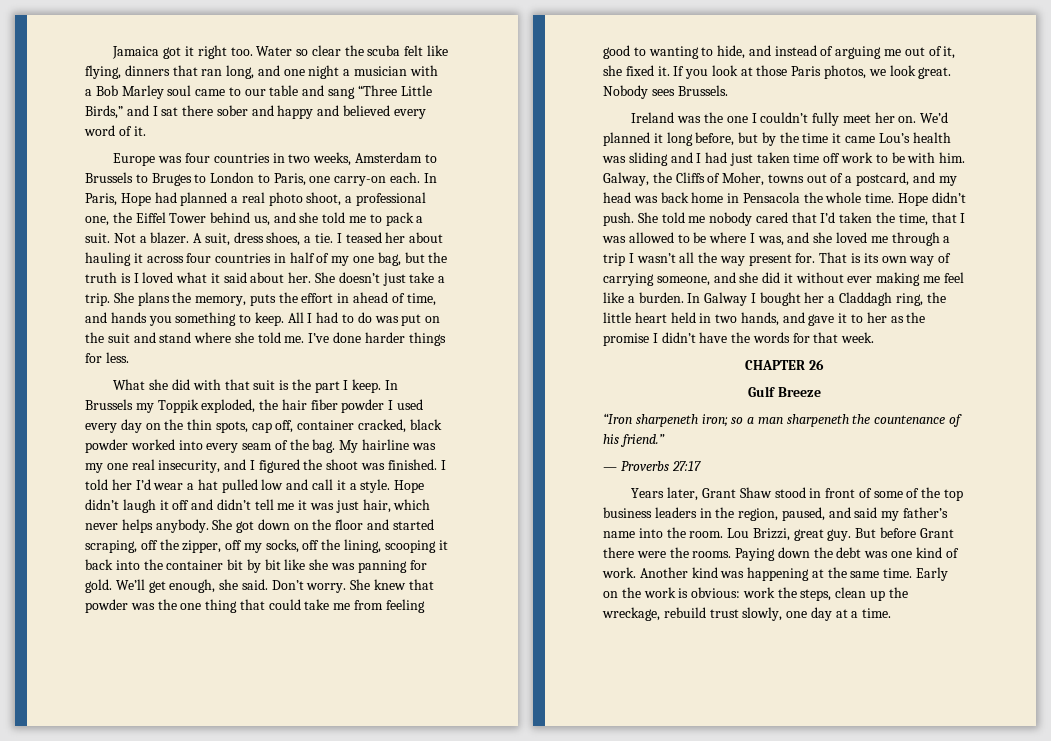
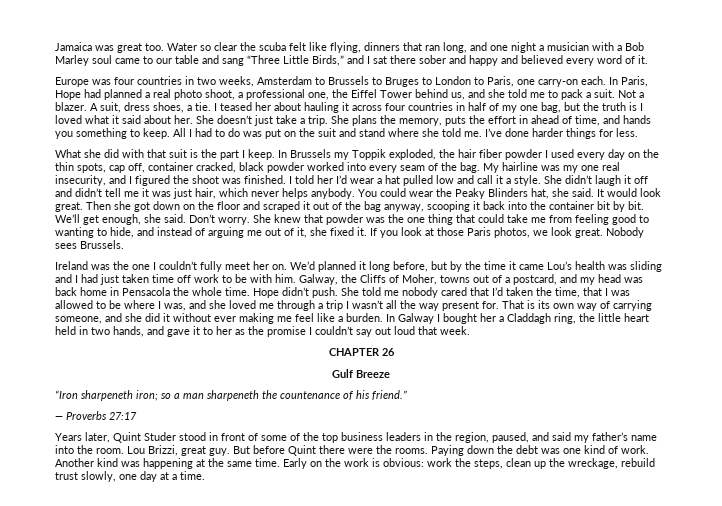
- Jamaica got it right too.
+ Jamaica was great too.
- Hope didn’t laugh it off and didn’t tell me it was just hair, which never helps anybody.
+ She didn’t laugh it off and didn’t tell me it was just hair, which never helps anybody.
- She got down on the floor and started scraping, off the zipper, off my socks, off the lining, scooping it back into the container bit by bit like she was panning for gold.
+ You could wear the Peaky Blinders hat, she said. It would look great. Then she got down on the floor and scraped it out of the bag anyway, scooping it back into the container bit by bit.
- In Galway I bought her a Claddagh ring, the little heart held in two hands, and gave it to her as the promise I didn’t have the words for that week.
+ In Galway I bought her a Claddagh ring, the little heart held in two hands, and gave it to her as the promise I couldn’t say out loud that week.
- Years later, Grant Shaw stood in front of some of the top business leaders in the region, paused, and said my father’s name into the room.
+ Years later, Quint Studer stood in front of some of the top business leaders in the region, paused, and said my father’s name into the room.
- But before Grant there were the rooms.
+ But before Quint there were the rooms.

